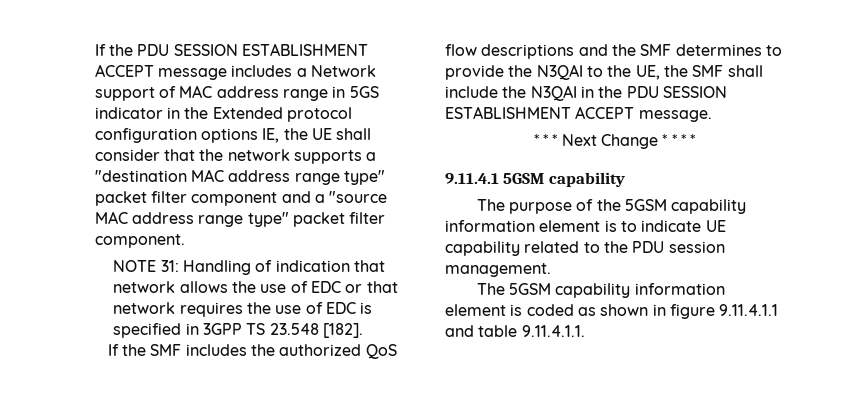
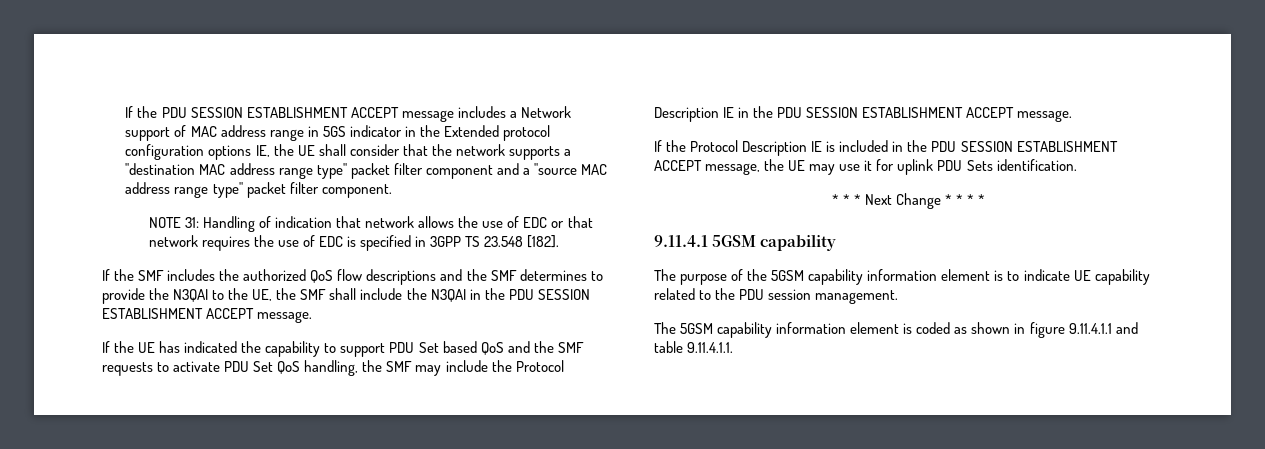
+ If the UE has indicated the capability to support PDU Set based QoS and the SMF requests to activate PDU Set QoS handling, the SMF may include the Protocol Description IE in the PDU SESSION ESTABLISHMENT ACCEPT message.
+ If the Protocol Description IE is included in the PDU SESSION ESTABLISHMENT ACCEPT message, the UE may use it for uplink PDU Sets identification.

